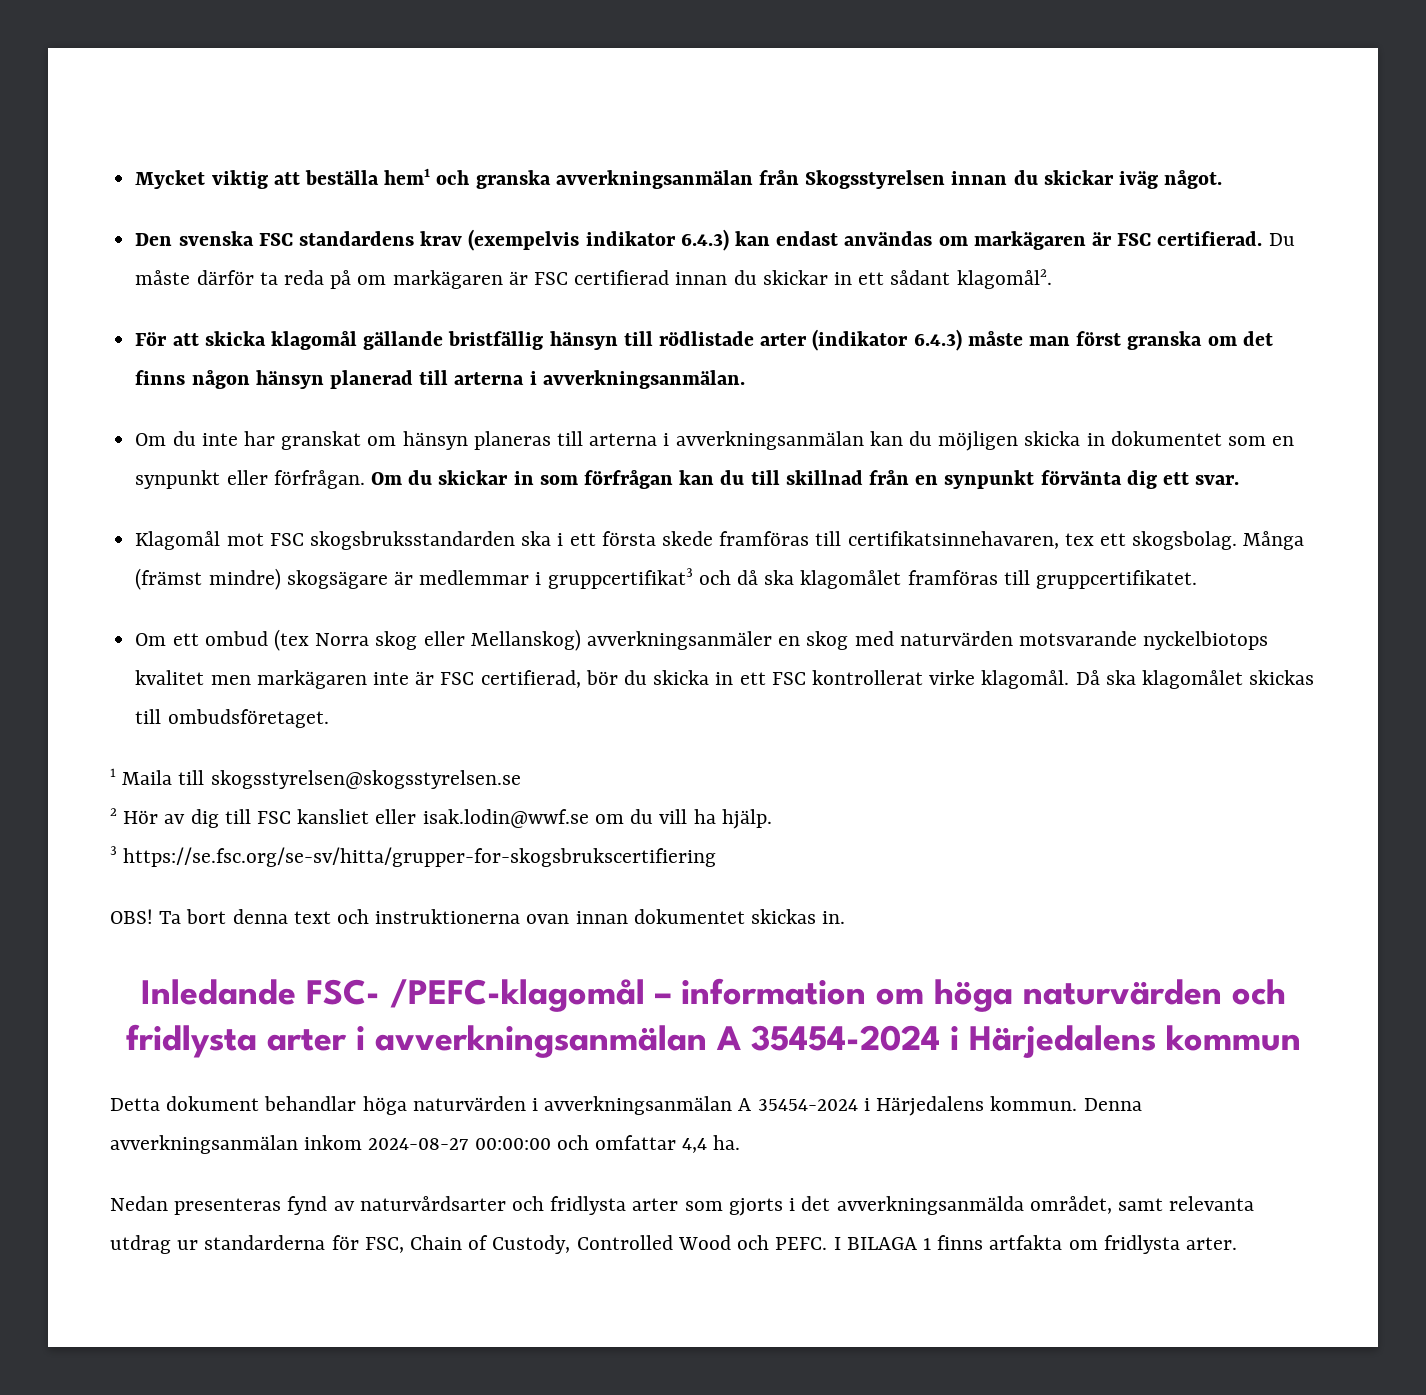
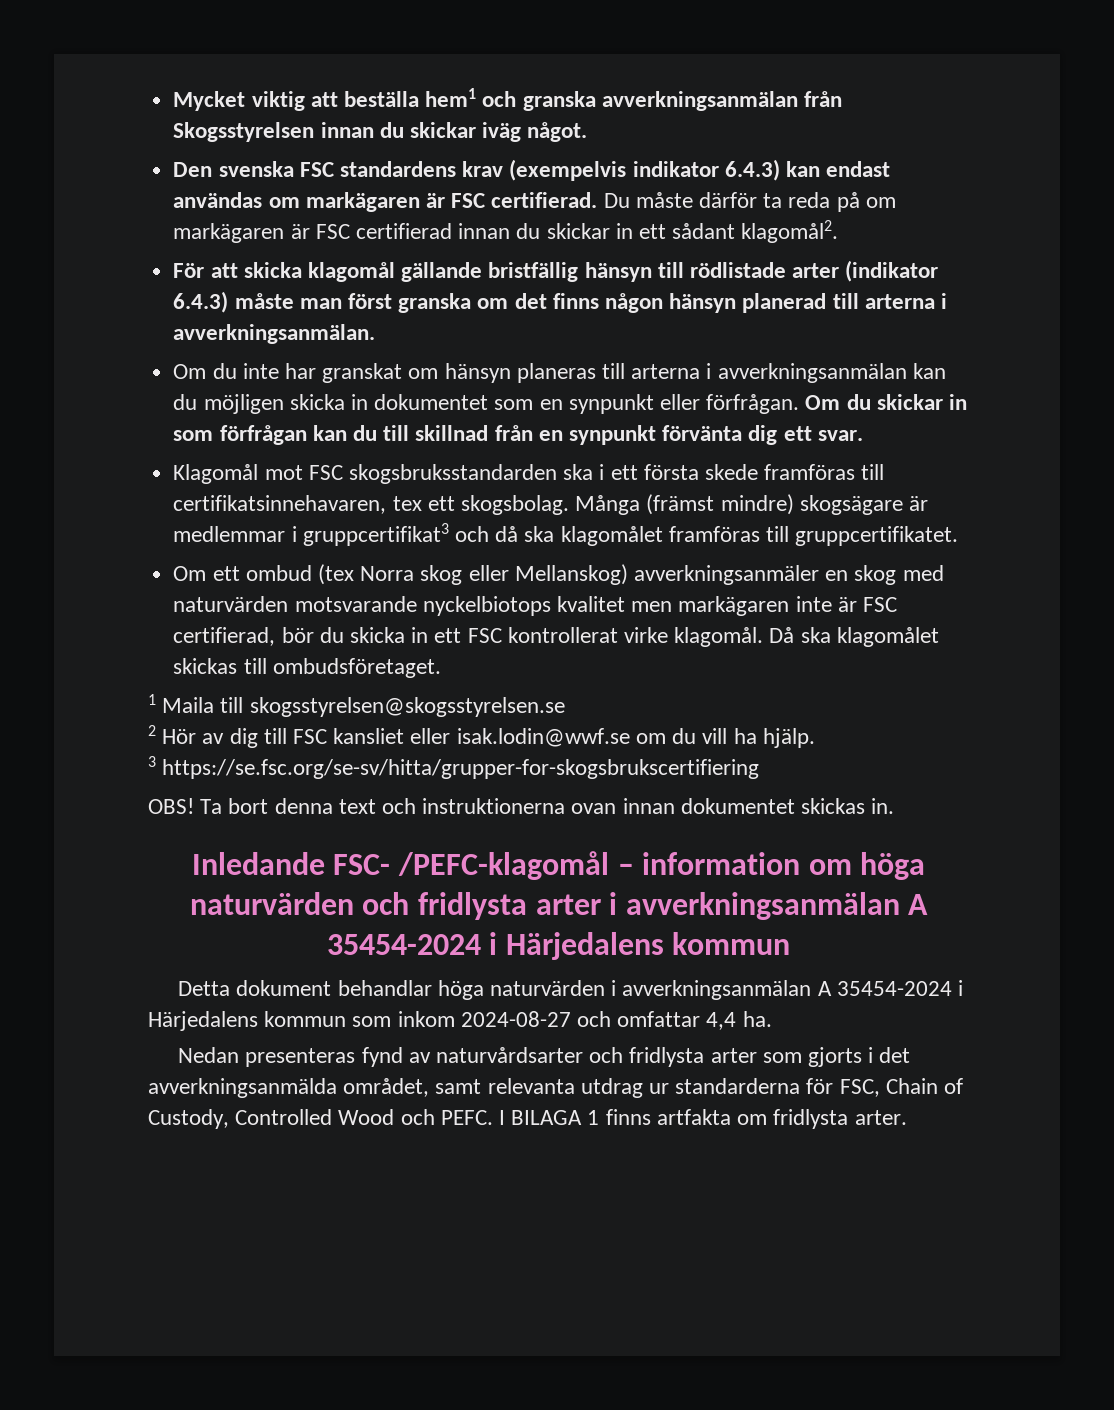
- Detta dokument behandlar höga naturvärden i avverkningsanmälan A 35454-2024 i Härjedalens kommun. Denna avverkningsanmälan inkom 2024-08-27 00:00:00 och omfattar 4,4 ha.
+ Detta dokument behandlar höga naturvärden i avverkningsanmälan A 35454-2024 i Härjedalens kommun som inkom 2024-08-27 och omfattar 4,4 ha.

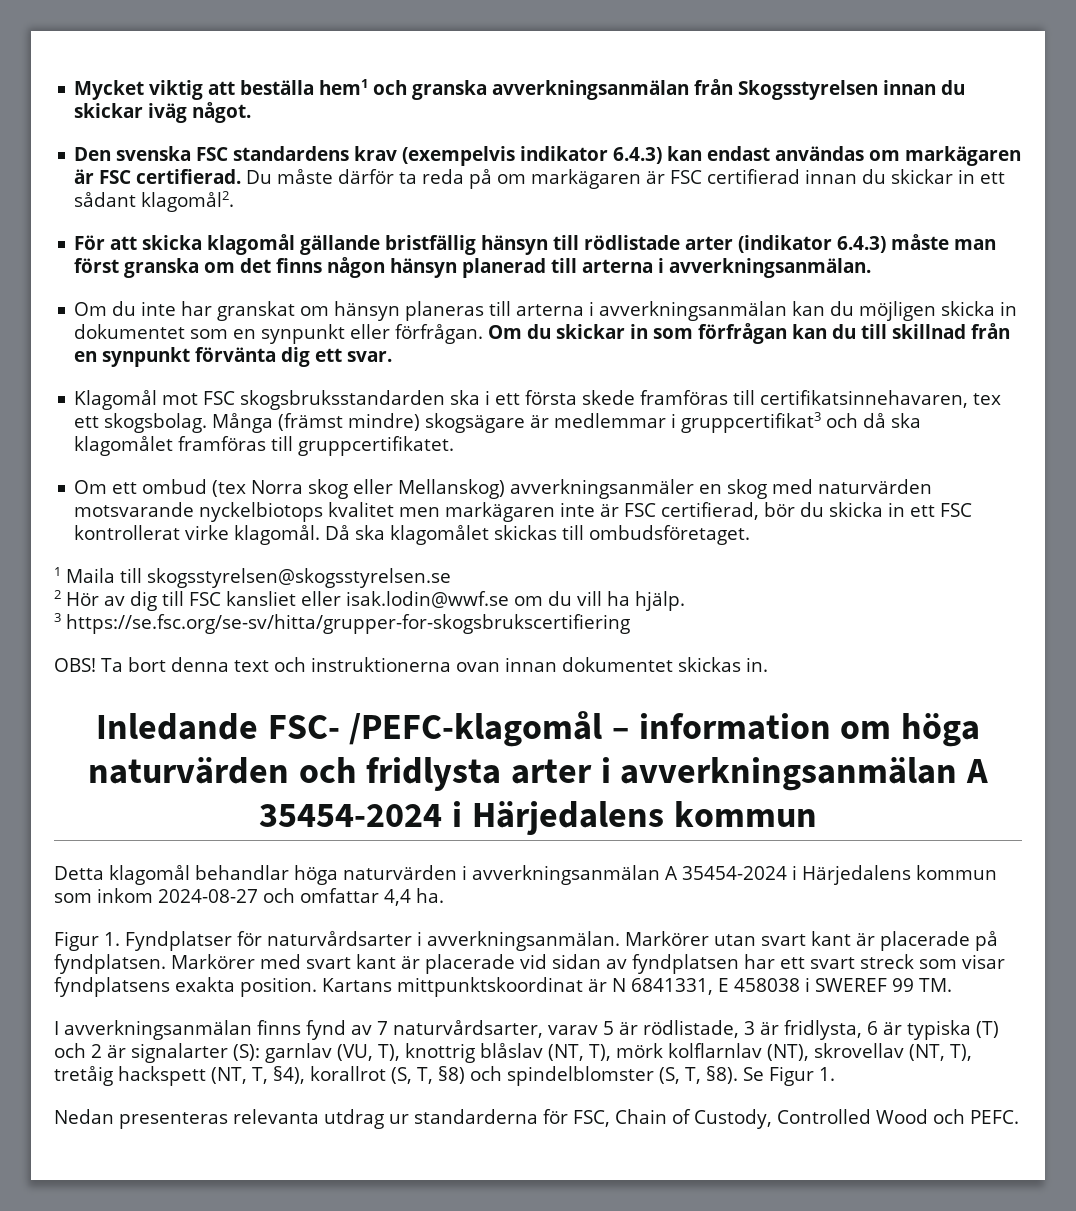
- Detta dokument behandlar höga naturvärden i avverkningsanmälan A 35454-2024 i Härjedalens kommun som inkom 2024-08-27 och omfattar 4,4 ha.
+ Detta klagomål behandlar höga naturvärden i avverkningsanmälan A 35454-2024 i Härjedalens kommun som inkom 2024-08-27 och omfattar 4,4 ha.
- Nedan presenteras fynd av naturvårdsarter och fridlysta arter som gjorts i det avverkningsanmälda området, samt relevanta utdrag ur standarderna för FSC, Chain of Custody, Controlled Wood och PEFC. I BILAGA 1 finns artfakta om fridlysta arter.
+ Figur 1. Fyndplatser för naturvårdsarter i avverkningsanmälan. Markörer utan svart kant är placerade på fyndplatsen. Markörer med svart kant är placerade vid sidan av fyndplatsen har ett svart streck som visar fyndplatsens exakta position. Kartans mittpunktskoordinat är N 6841331, E 458038 i SWEREF 99 TM.
+ I avverkningsanmälan finns fynd av 7 naturvårdsarter, varav 5 är rödlistade, 3 är fridlysta, 6 är typiska (T) och 2 är signalarter (S): garnlav (VU, T), knottrig blåslav (NT, T), mörk kolflarnlav (NT), skrovellav (NT, T), tretåig hackspett (NT, T, §4), korallrot (S, T, §8) och spindelblomster (S, T, §8). Se Figur 1.
+ Nedan presenteras relevanta utdrag ur standarderna för FSC, Chain of Custody, Controlled Wood och PEFC.

